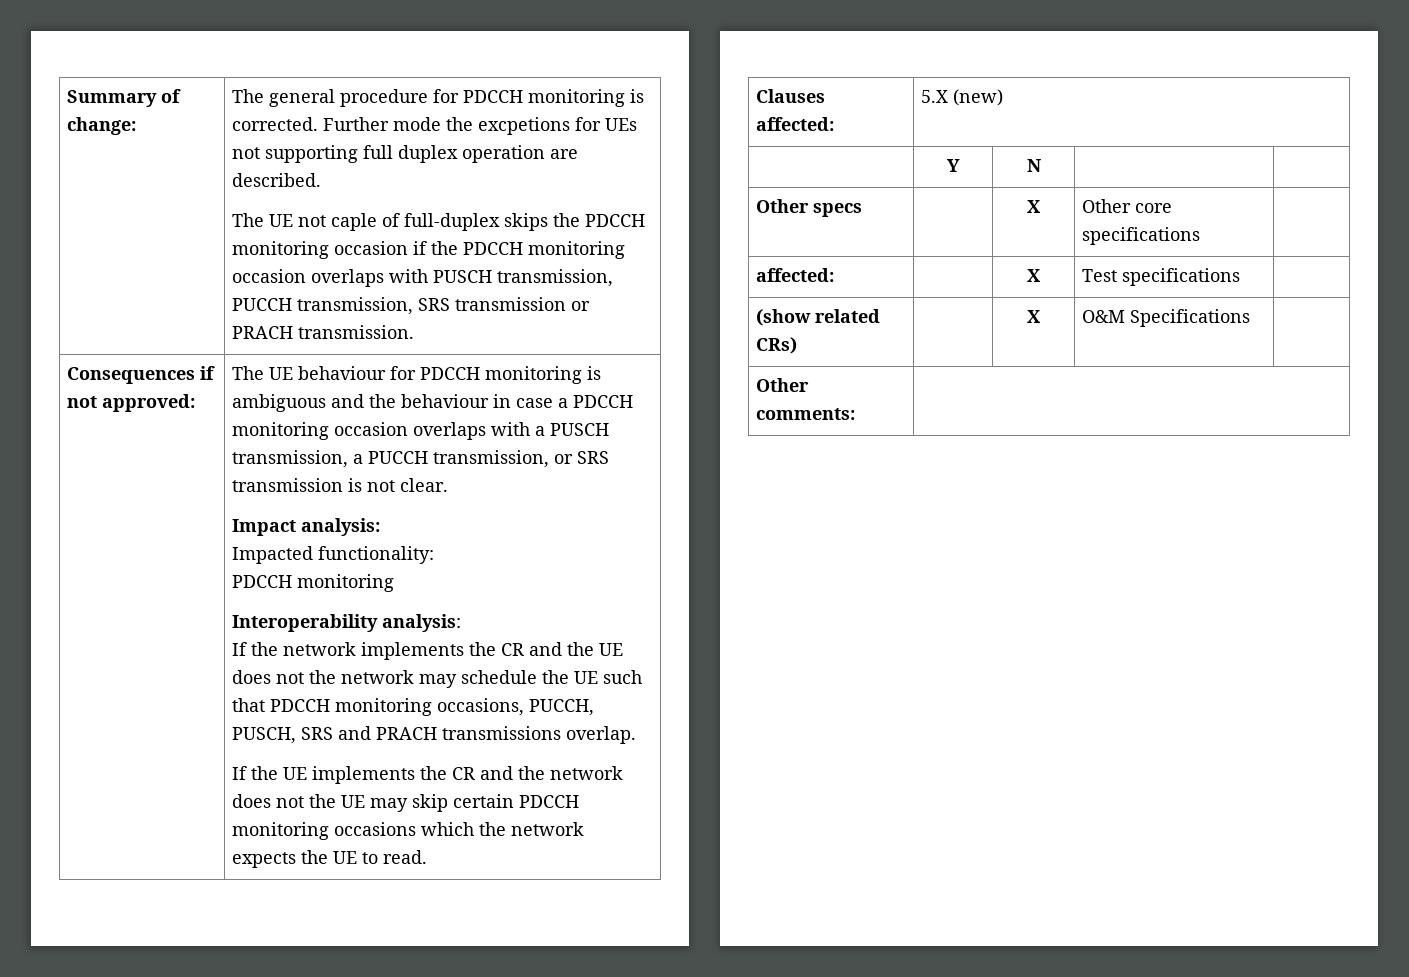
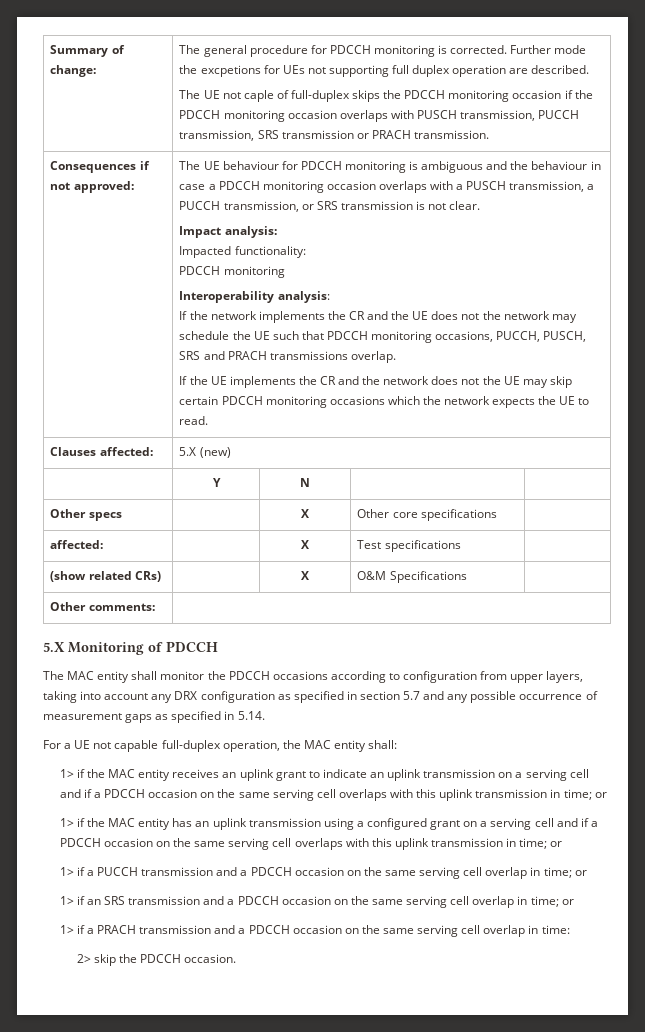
+ 5.X Monitoring of PDCCH
+ The MAC entity shall monitor the PDCCH occasions according to configuration from upper layers, taking into account any DRX configuration as specified in section 5.7 and any possible occurrence of measurement gaps as specified in 5.14.
+ For a UE not capable full-duplex operation, the MAC entity shall:
+ 1> if the MAC entity receives an uplink grant to indicate an uplink transmission on a serving cell and if a PDCCH occasion on the same serving cell overlaps with this uplink transmission in time; or
+ 1> if the MAC entity has an uplink transmission using a configured grant on a serving cell and if a PDCCH occasion on the same serving cell overlaps with this uplink transmission in time; or
+ 1> if a PUCCH transmission and a PDCCH occasion on the same serving cell overlap in time; or
+ 1> if an SRS transmission and a PDCCH occasion on the same serving cell overlap in time; or
+ 1> if a PRACH transmission and a PDCCH occasion on the same serving cell overlap in time:
+ 2> skip the PDCCH occasion.

